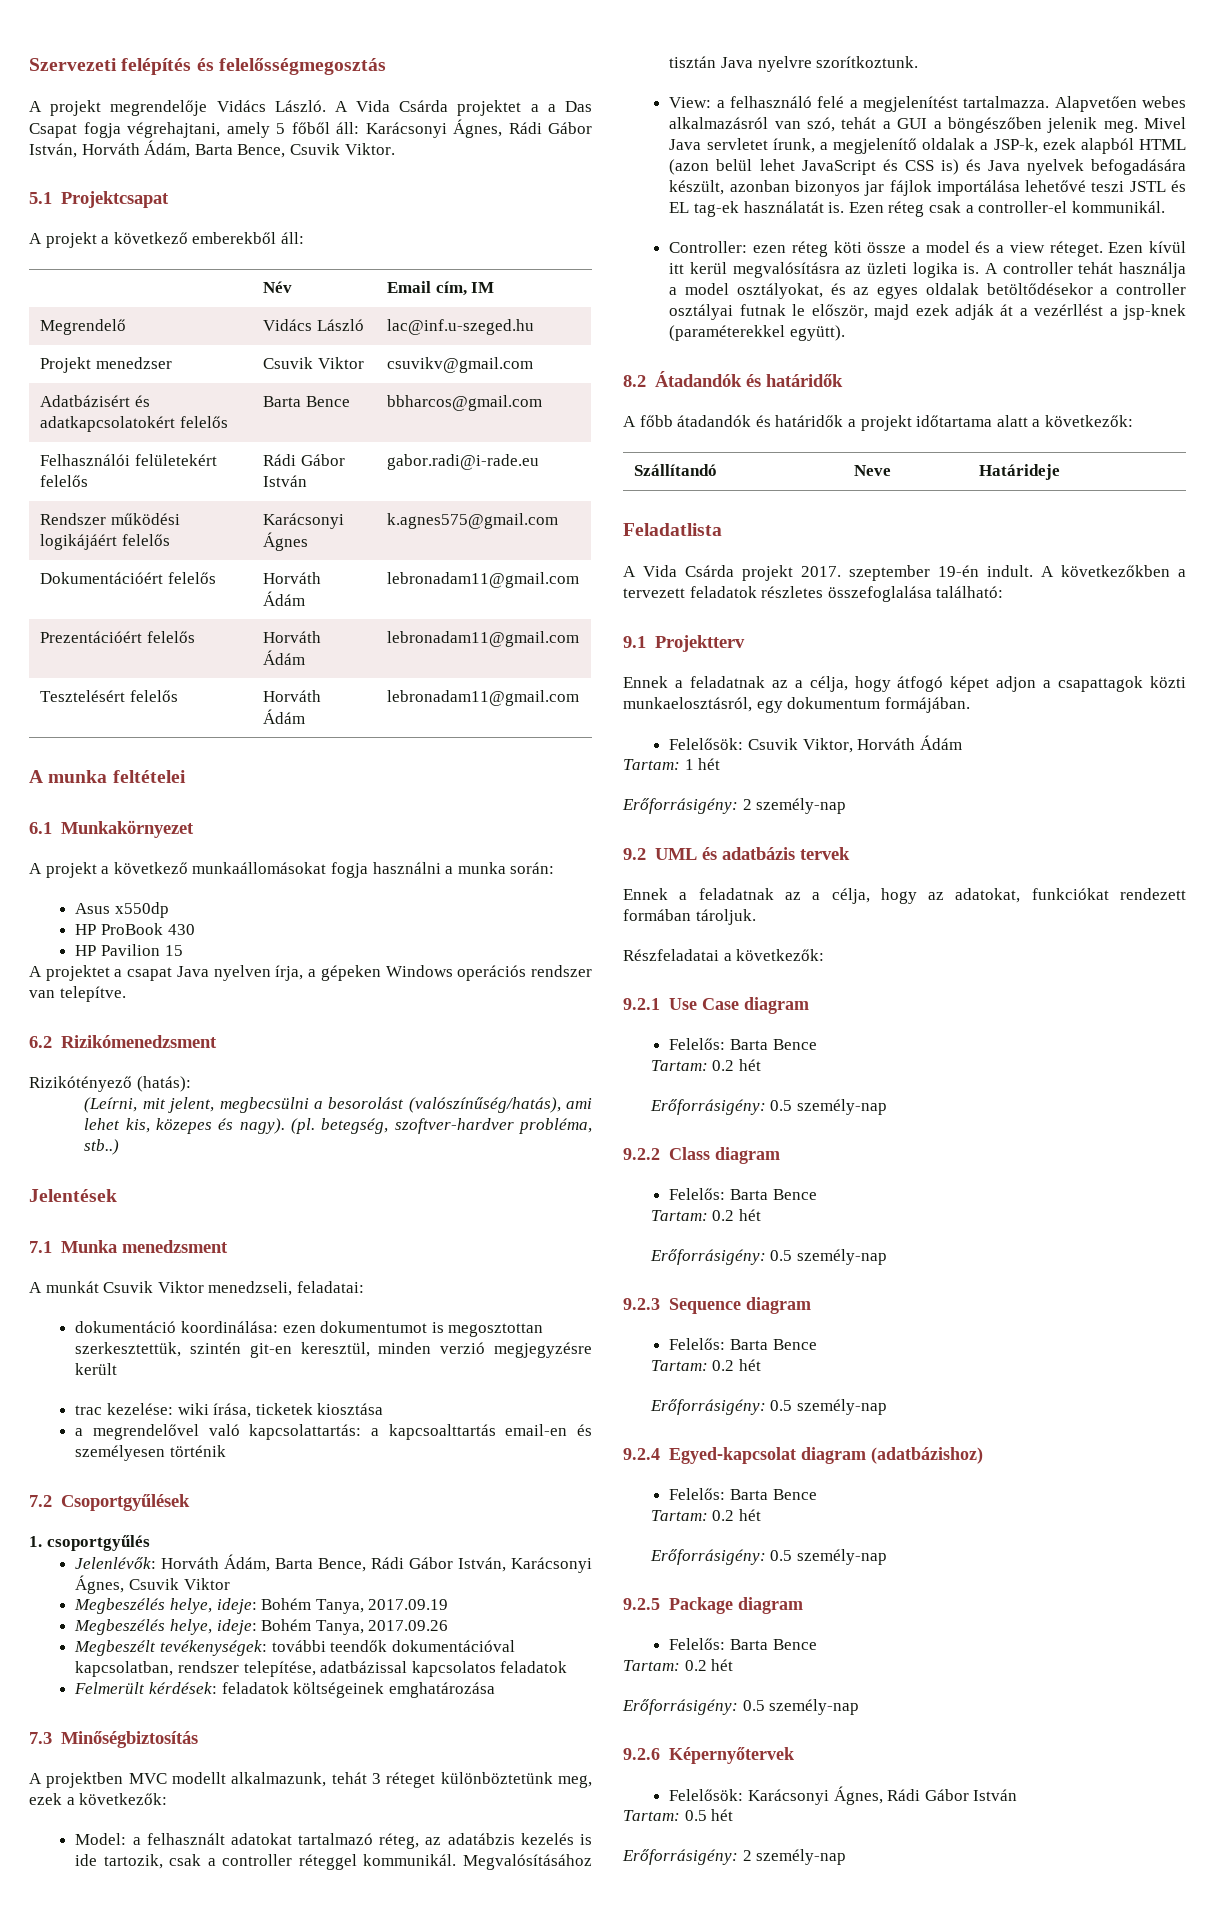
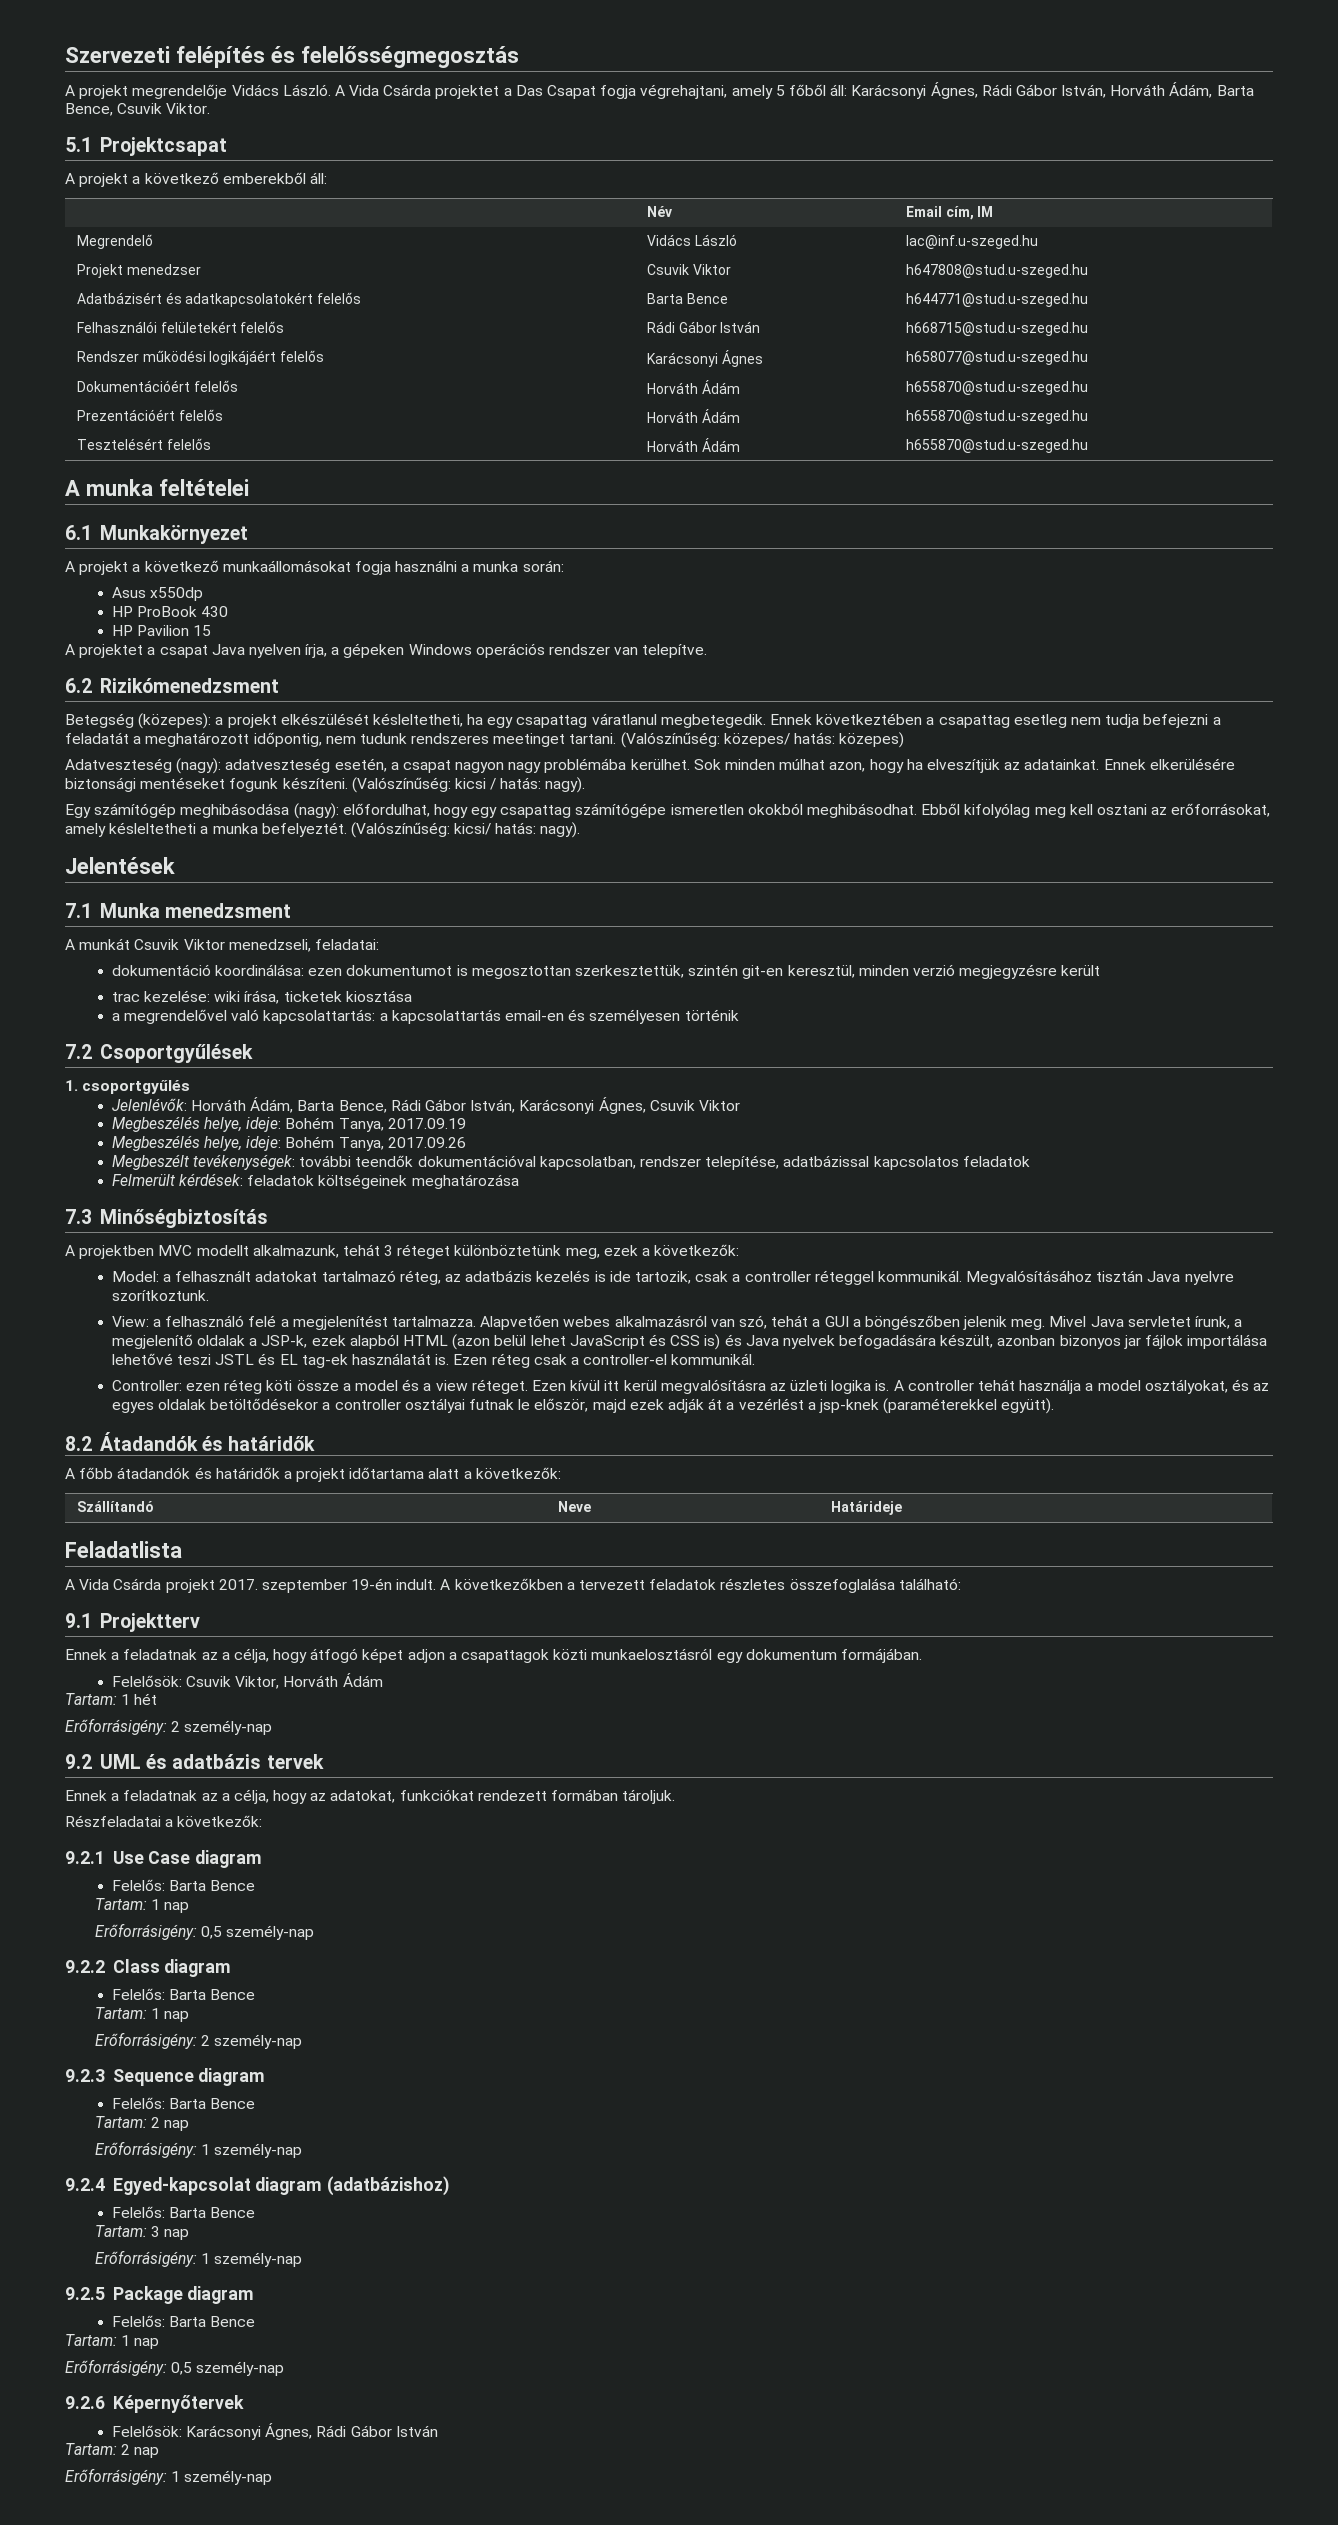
- A Vida Csárda projektet a a Das Csapat fogja végrehajtani, amely 5 főből áll: Karácsonyi Ágnes, Rádi Gábor István, Horváth Ádám, Barta Bence, Csuvik Viktor.
+ A Vida Csárda projektet a Das Csapat fogja végrehajtani, amely 5 főből áll: Karácsonyi Ágnes, Rádi Gábor István, Horváth Ádám, Barta Bence, Csuvik Viktor.
- Projekt menedzser | Csuvik Viktor | csuvikv@gmail.com
+ Projekt menedzser | Csuvik Viktor | h647808@stud.u-szeged.hu
- Adatbázisért és adatkapcsolatokért felelős | Barta Bence | bbharcos@gmail.com
+ Adatbázisért és adatkapcsolatokért felelős | Barta Bence | h644771@stud.u-szeged.hu
- Felhasználói felületekért felelős | Rádi Gábor István | gabor.radi@i-rade.eu
+ Felhasználói felületekért felelős | Rádi Gábor István | h668715@stud.u-szeged.hu
- Rendszer működési logikájáért felelős | Karácsonyi Ágnes | k.agnes575@gmail.com
+ Rendszer működési logikájáért felelős | Karácsonyi Ágnes | h658077@stud.u-szeged.hu
- Dokumentációért felelős | Horváth Ádám | lebronadam11@gmail.com
+ Dokumentációért felelős | Horváth Ádám | h655870@stud.u-szeged.hu
- Prezentációért felelős | Horváth Ádám | lebronadam11@gmail.com
+ Prezentációért felelős | Horváth Ádám | h655870@stud.u-szeged.hu
- Tesztelésért felelős | Horváth Ádám | lebronadam11@gmail.com
+ Tesztelésért felelős | Horváth Ádám | h655870@stud.u-szeged.hu
- Rizikótényező (hatás):
- (Leírni, mit jelent, megbecsülni a besorolást (valószínűség/hatás), ami lehet kis, közepes és nagy). (pl. betegség, szoftver-hardver probléma, stb..)
+ Betegség (közepes): a projekt elkészülését késleltetheti, ha egy csapattag váratlanul megbetegedik. Ennek következtében a csapattag esetleg nem tudja befejezni a feladatát a meghatározott időpontig, nem tudunk rendszeres meetinget tartani. (Valószínűség: közepes/ hatás: közepes)
+ Adatveszteség (nagy): adatveszteség esetén, a csapat nagyon nagy problémába kerülhet. Sok minden múlhat azon, hogy ha elveszítjük az adatainkat. Ennek elkerülésére biztonsági mentéseket fogunk készíteni. (Valószínűség: kicsi / hatás: nagy).
+ Egy számítógép meghibásodása (nagy): előfordulhat, hogy egy csapattag számítógépe ismeretlen okokból meghibásodhat. Ebből kifolyólag meg kell osztani az erőforrásokat, amely késleltetheti a munka befelyeztét. (Valószínűség: kicsi/ hatás: nagy).
- a megrendelővel való kapcsolattartás: a kapcsoalttartás email-en és személyesen történik
+ a megrendelővel való kapcsolattartás: a kapcsolattartás email-en és személyesen történik
- Felmerült kérdések: feladatok költségeinek emghatározása
+ Felmerült kérdések: feladatok költségeinek meghatározása
- Model: a felhasznált adatokat tartalmazó réteg, az adatábzis kezelés is ide tartozik, csak a controller réteggel kommunikál.
+ Model: a felhasznált adatokat tartalmazó réteg, az adatbázis kezelés is ide tartozik, csak a controller réteggel kommunikál.
- A controller tehát használja a model osztályokat, és az egyes oldalak betöltődésekor a controller osztályai futnak le először, majd ezek adják át a vezérllést a jsp-knek (paraméterekkel együtt).
+ A controller tehát használja a model osztályokat, és az egyes oldalak betöltődésekor a controller osztályai futnak le először, majd ezek adják át a vezérlést a jsp-knek (paraméterekkel együtt).
- Ennek a feladatnak az a célja, hogy átfogó képet adjon a csapattagok közti munkaelosztásról, egy dokumentum formájában.
+ Ennek a feladatnak az a célja, hogy átfogó képet adjon a csapattagok közti munkaelosztásról egy dokumentum formájában.
  9.2.1 Use Case diagram
  Felelős: Barta Bence
- Tartam: 0.2 hét
- Erőforrásigény: 0.5 személy-nap
+ Tartam: 1 nap
+ Erőforrásigény: 0,5 személy-nap
  9.2.2 Class diagram
  Felelős: Barta Bence
- Tartam: 0.2 hét
- Erőforrásigény: 0.5 személy-nap
+ Tartam: 1 nap
+ Erőforrásigény: 2 személy-nap
  9.2.3 Sequence diagram
  Felelős: Barta Bence
- Tartam: 0.2 hét
- Erőforrásigény: 0.5 személy-nap
+ Tartam: 2 nap
+ Erőforrásigény: 1 személy-nap
  9.2.4 Egyed-kapcsolat diagram (adatbázishoz)
  Felelős: Barta Bence
- Tartam: 0.2 hét
- Erőforrásigény: 0.5 személy-nap
+ Tartam: 3 nap
+ Erőforrásigény: 1 személy-nap
  9.2.5 Package diagram
  Felelős: Barta Bence
- Tartam: 0.2 hét
- Erőforrásigény: 0.5 személy-nap
+ Tartam: 1 nap
+ Erőforrásigény: 0,5 személy-nap
  Felelősök: Karácsonyi Ágnes, Rádi Gábor István
- Tartam: 0.5 hét
- Erőforrásigény: 2 személy-nap
+ Tartam: 2 nap
+ Erőforrásigény: 1 személy-nap

